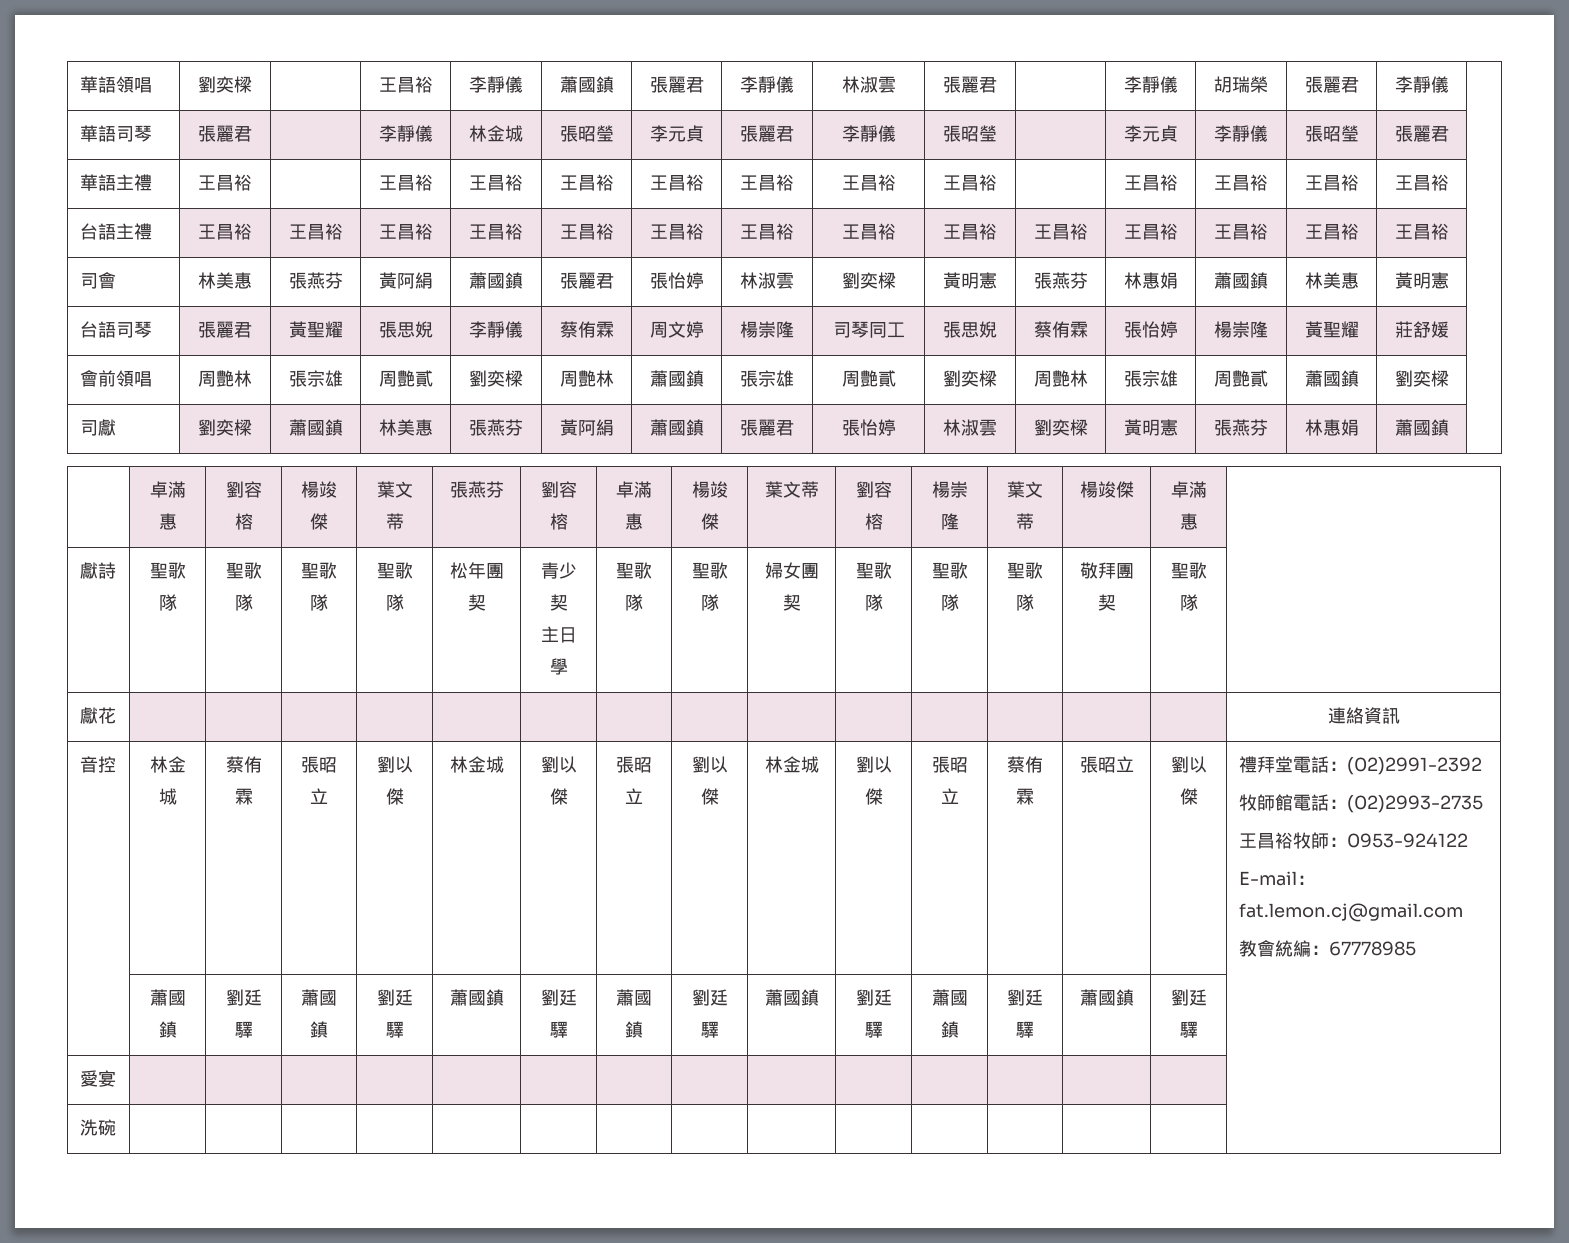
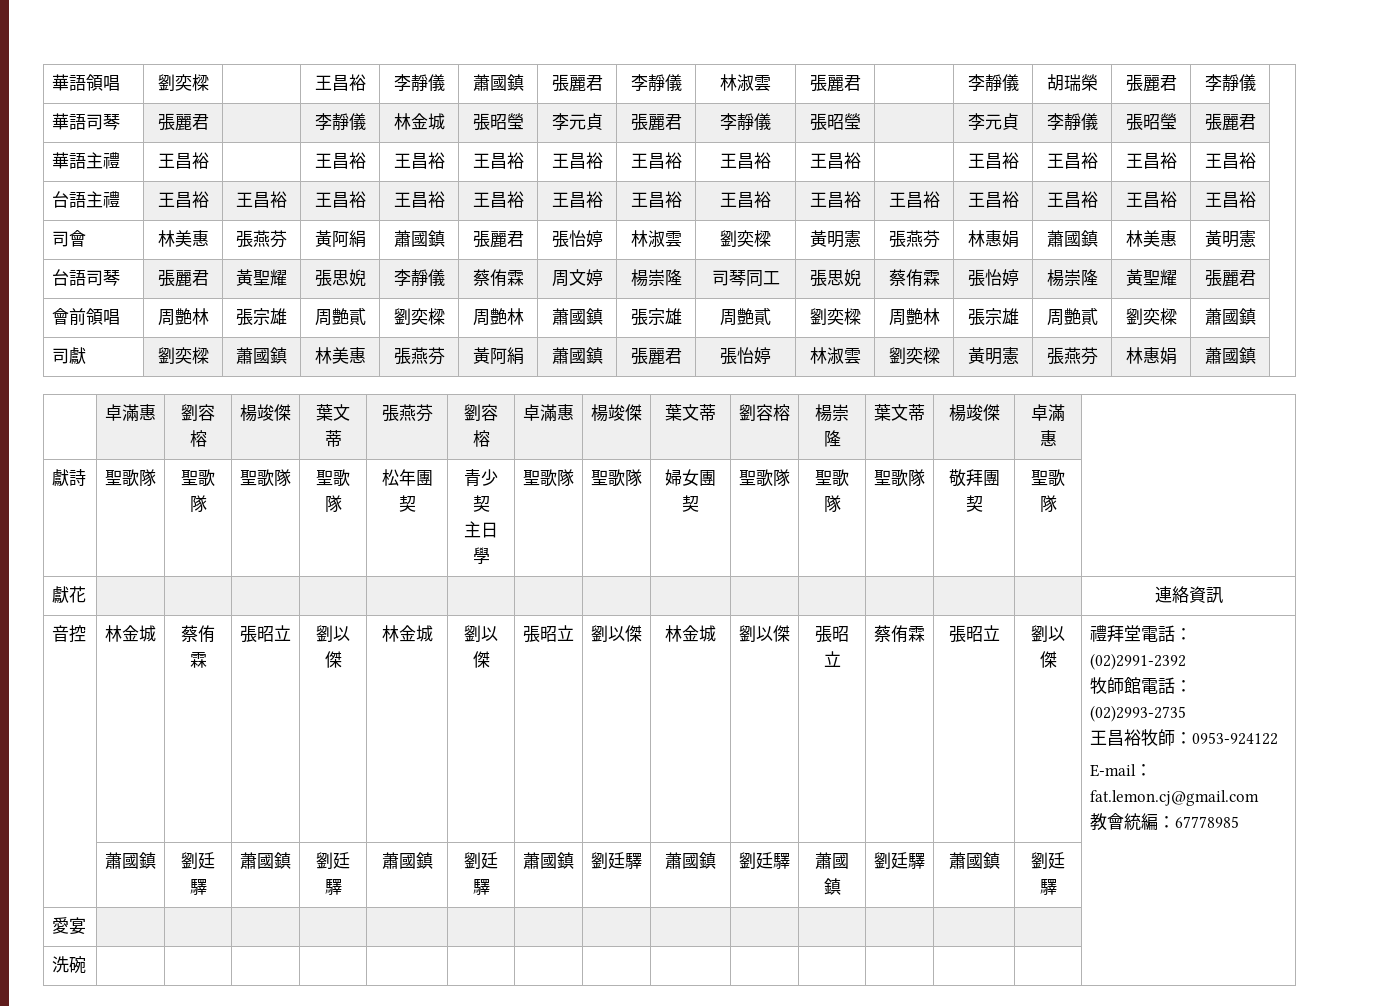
- 台語司琴 | 張麗君 | 黃聖耀 | 張思婗 | 李靜儀 | 蔡侑霖 | 周文婷 | 楊崇隆 | 司琴同工 | 張思婗 | 蔡侑霖 | 張怡婷 | 楊崇隆 | 黃聖耀 | 莊舒媛 |
+ 台語司琴 | 張麗君 | 黃聖耀 | 張思婗 | 李靜儀 | 蔡侑霖 | 周文婷 | 楊崇隆 | 司琴同工 | 張思婗 | 蔡侑霖 | 張怡婷 | 楊崇隆 | 黃聖耀 | 張麗君 |
- 會前領唱 | 周艶林 | 張宗雄 | 周艶貳 | 劉奕樑 | 周艶林 | 蕭國鎮 | 張宗雄 | 周艶貳 | 劉奕樑 | 周艶林 | 張宗雄 | 周艶貳 | 蕭國鎮 | 劉奕樑 |
+ 會前領唱 | 周艶林 | 張宗雄 | 周艶貳 | 劉奕樑 | 周艶林 | 蕭國鎮 | 張宗雄 | 周艶貳 | 劉奕樑 | 周艶林 | 張宗雄 | 周艶貳 | 劉奕樑 | 蕭國鎮 |

